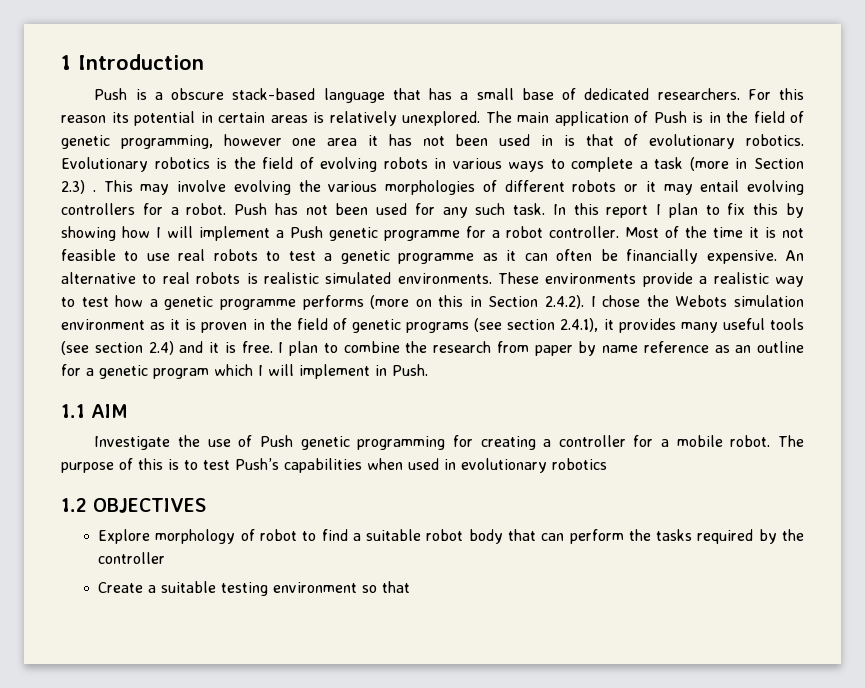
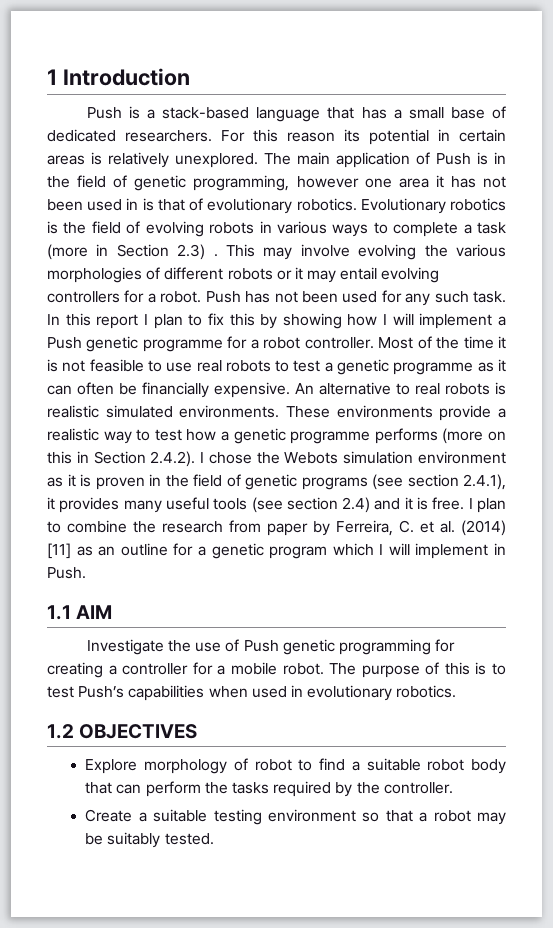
- Push is a obscure stack-based language that has a small base of dedicated researchers.
+ Push is a stack-based language that has a small base of dedicated researchers.
- I plan to combine the research from paper by name reference as an outline for a genetic program which I will implement in Push.
+ I plan to combine the research from paper by Ferreira, C. et al. (2014) [11] as an outline for a genetic program which I will implement in Push.
- The purpose of this is to test Push’s capabilities when used in evolutionary robotics
+ The purpose of this is to test Push’s capabilities when used in evolutionary robotics.
- Explore morphology of robot to find a suitable robot body that can perform the tasks required by the controller
+ Explore morphology of robot to find a suitable robot body that can perform the tasks required by the controller.
- Create a suitable testing environment so that
+ Create a suitable testing environment so that a robot may be suitably tested.

